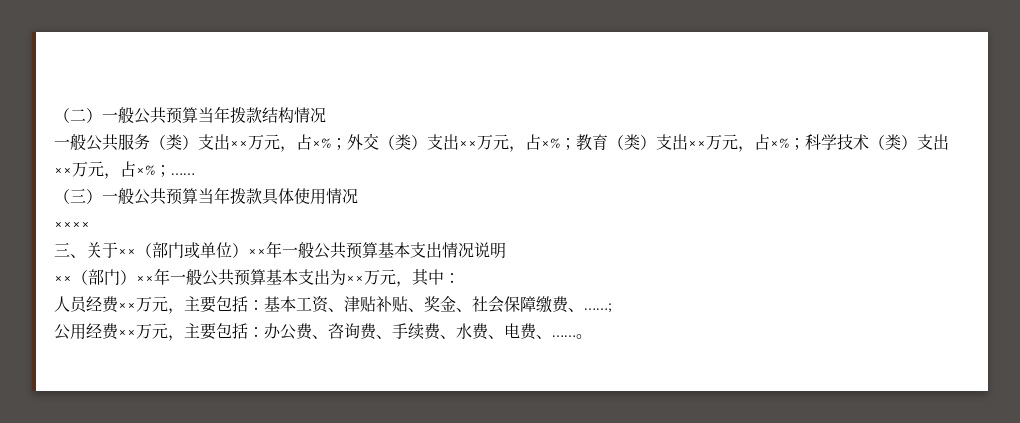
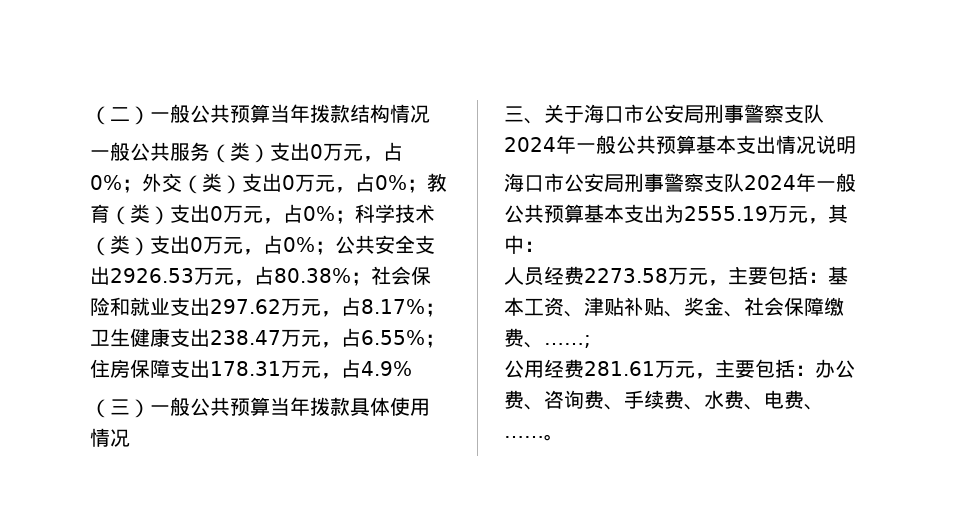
- 一般公共服务（类）支出××万元，占×%；外交（类）支出××万元，占×%；教育（类）支出××万元，占×%；科学技术（类）支出××万元，占×%；……
+ 一般公共服务（类）支出0万元，占0%；外交（类）支出0万元，占0%；教育（类）支出0万元，占0%；科学技术（类）支出0万元，占0%；公共安全支出2926.53万元，占80.38%；社会保险和就业支出297.62万元，占8.17%；卫生健康支出238.47万元，占6.55%；住房保障支出178.31万元，占4.9%
- ××××
- 三、关于××（部门或单位）××年一般公共预算基本支出情况说明
+ 三、关于海口市公安局刑事警察支队2024年一般公共预算基本支出情况说明
- ××（部门）××年一般公共预算基本支出为××万元，其中：
+ 海口市公安局刑事警察支队2024年一般公共预算基本支出为2555.19万元，其中：
- 人员经费××万元，主要包括：基本工资、津贴补贴、奖金、社会保障缴费、……;
+ 人员经费2273.58万元，主要包括：基本工资、津贴补贴、奖金、社会保障缴费、……;
- 公用经费××万元，主要包括：办公费、咨询费、手续费、水费、电费、……
+ 公用经费281.61万元，主要包括：办公费、咨询费、手续费、水费、电费、……

